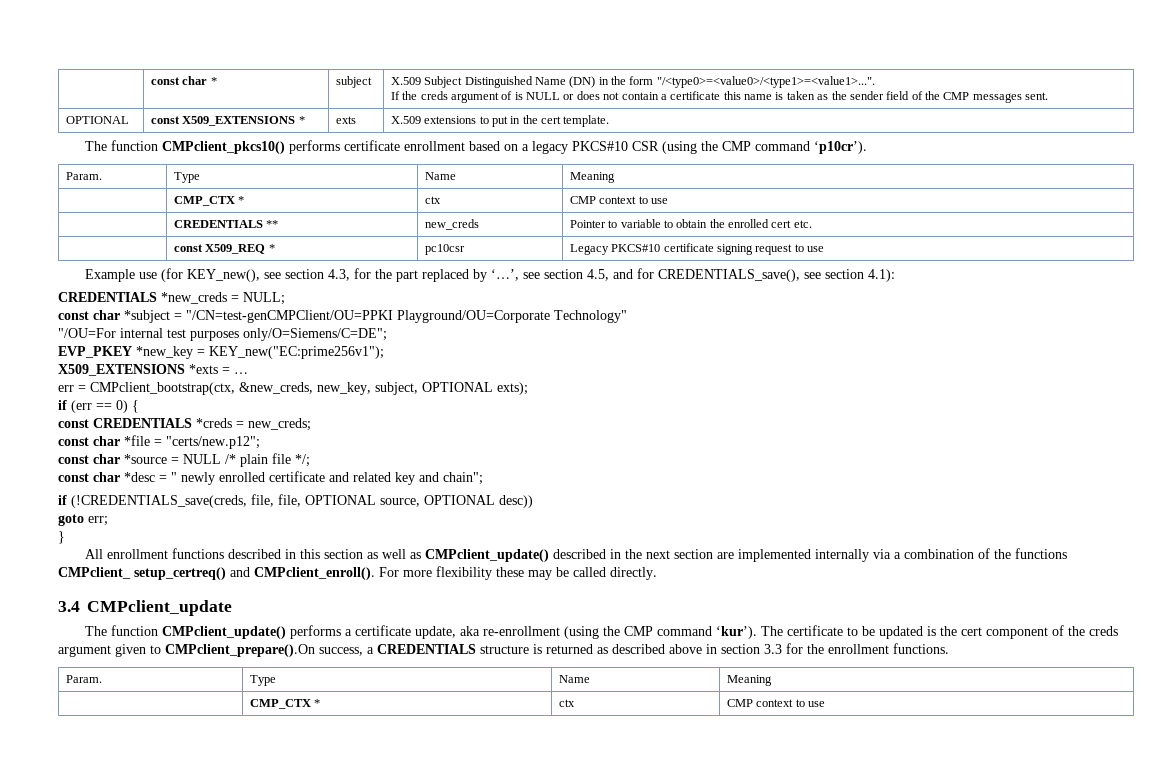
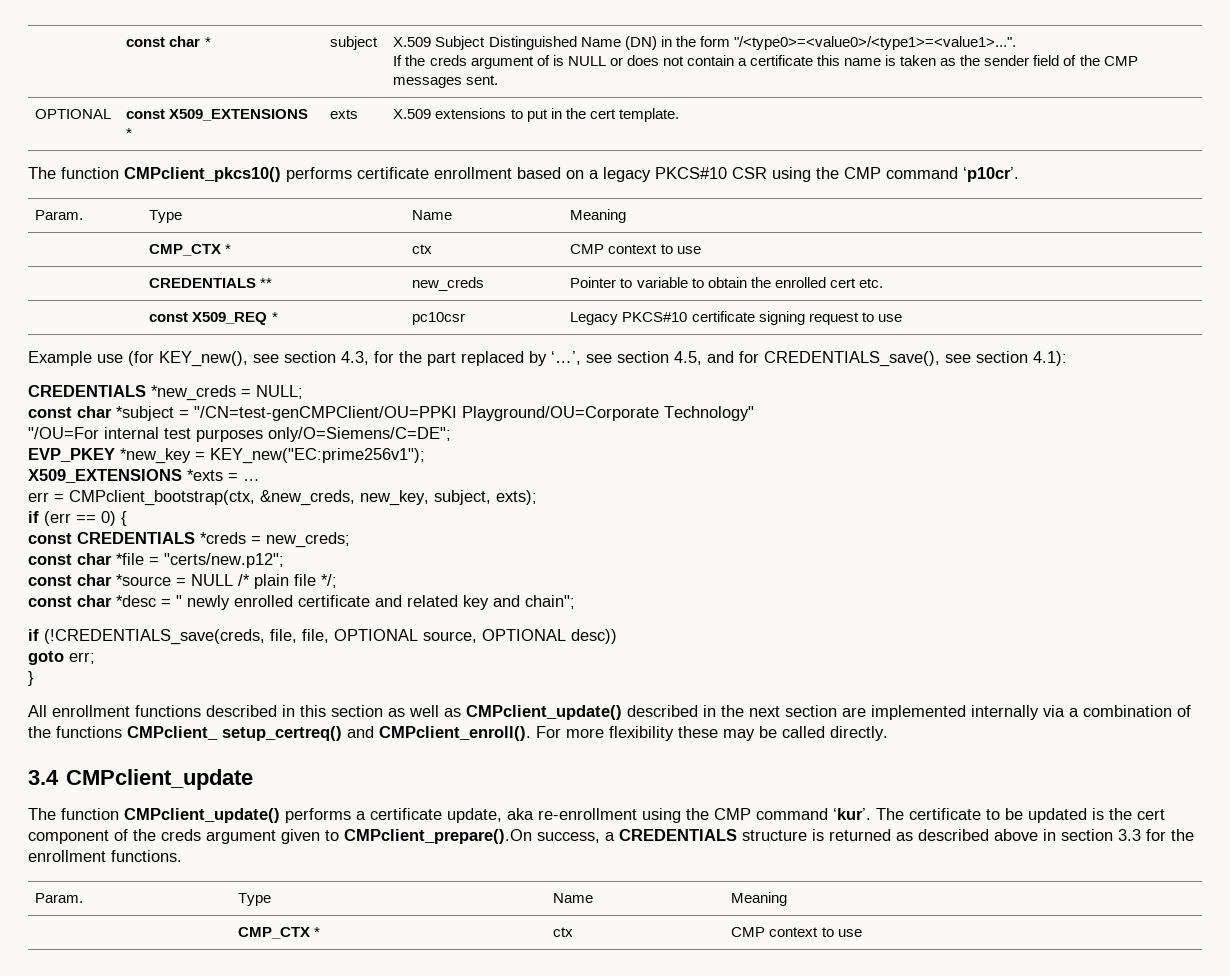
- The function CMPclient_pkcs10() performs certificate enrollment based on a legacy PKCS#10 CSR (using the CMP command ‘p10cr’).
+ The function CMPclient_pkcs10() performs certificate enrollment based on a legacy PKCS#10 CSR using the CMP command ‘p10cr’.
- err = CMPclient_bootstrap(ctx, &new_creds, new_key, subject, OPTIONAL exts);
+ err = CMPclient_bootstrap(ctx, &new_creds, new_key, subject, exts);
- The function CMPclient_update() performs a certificate update, aka re-enrollment (using the CMP command ‘kur’).
+ The function CMPclient_update() performs a certificate update, aka re-enrollment using the CMP command ‘kur’.

